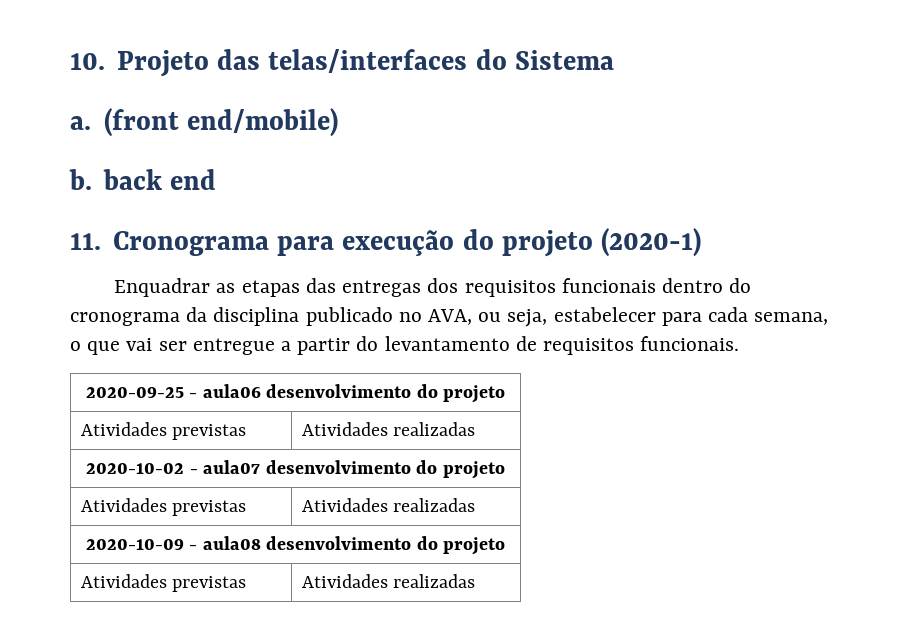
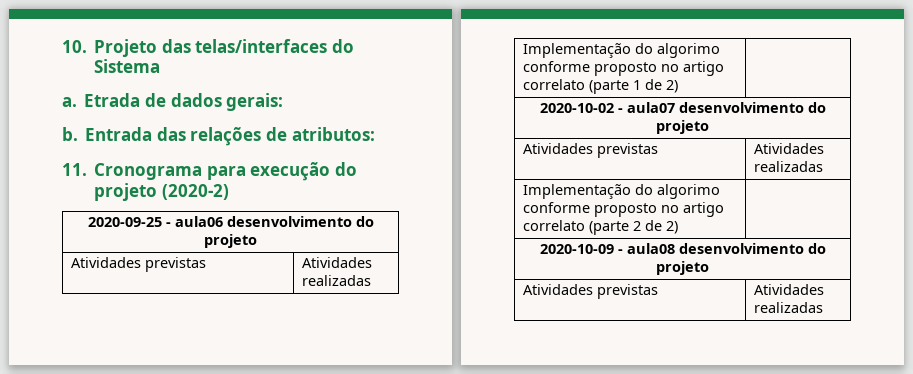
- (front end/mobile)
- b. back end
+ Etrada de dados gerais:
+ b. Entrada das relações de atributos:
- 11. Cronograma para execução do projeto (2020-1)
- Enquadrar as etapas das entregas dos requisitos funcionais dentro do cronograma da disciplina publicado no AVA, ou seja, estabelecer para cada semana, o que vai ser entregue a partir do levantamento de requisitos funcionais.
+ 11. Cronograma para execução do projeto (2020-2)
+ Implementação do algorimo conforme proposto no artigo correlato (parte 1 de 2) |
+ Implementação do algorimo conforme proposto no artigo correlato (parte 2 de 2) |

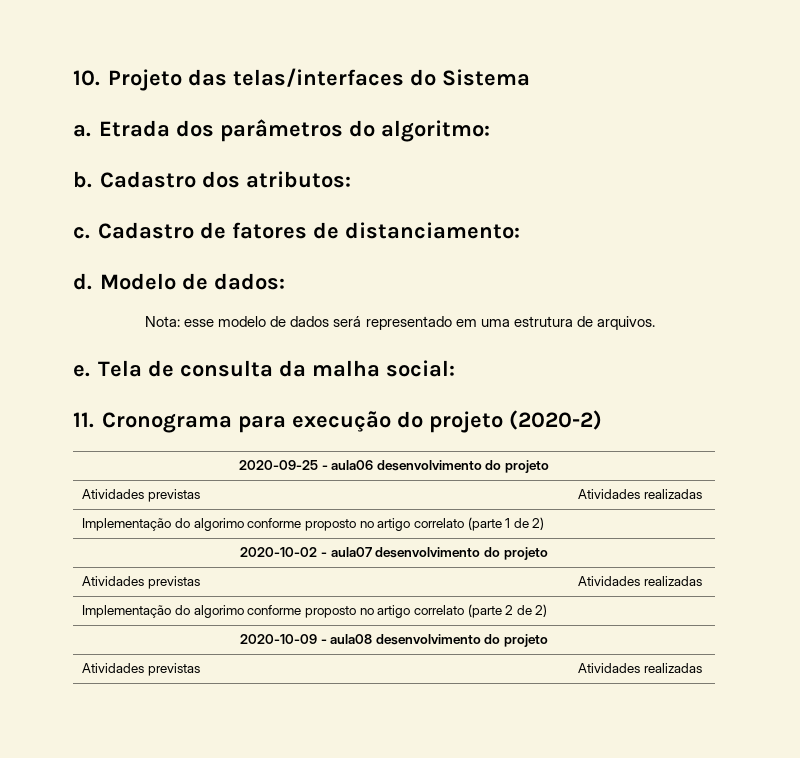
- Etrada de dados gerais:
- b. Entrada das relações de atributos:
+ Etrada dos parâmetros do algoritmo:
+ b. Cadastro dos atributos:
+ c. Cadastro de fatores de distanciamento:
+ d. Modelo de dados:
+ Nota: esse modelo de dados será representado em uma estrutura de arquivos.
+ e. Tela de consulta da malha social:

